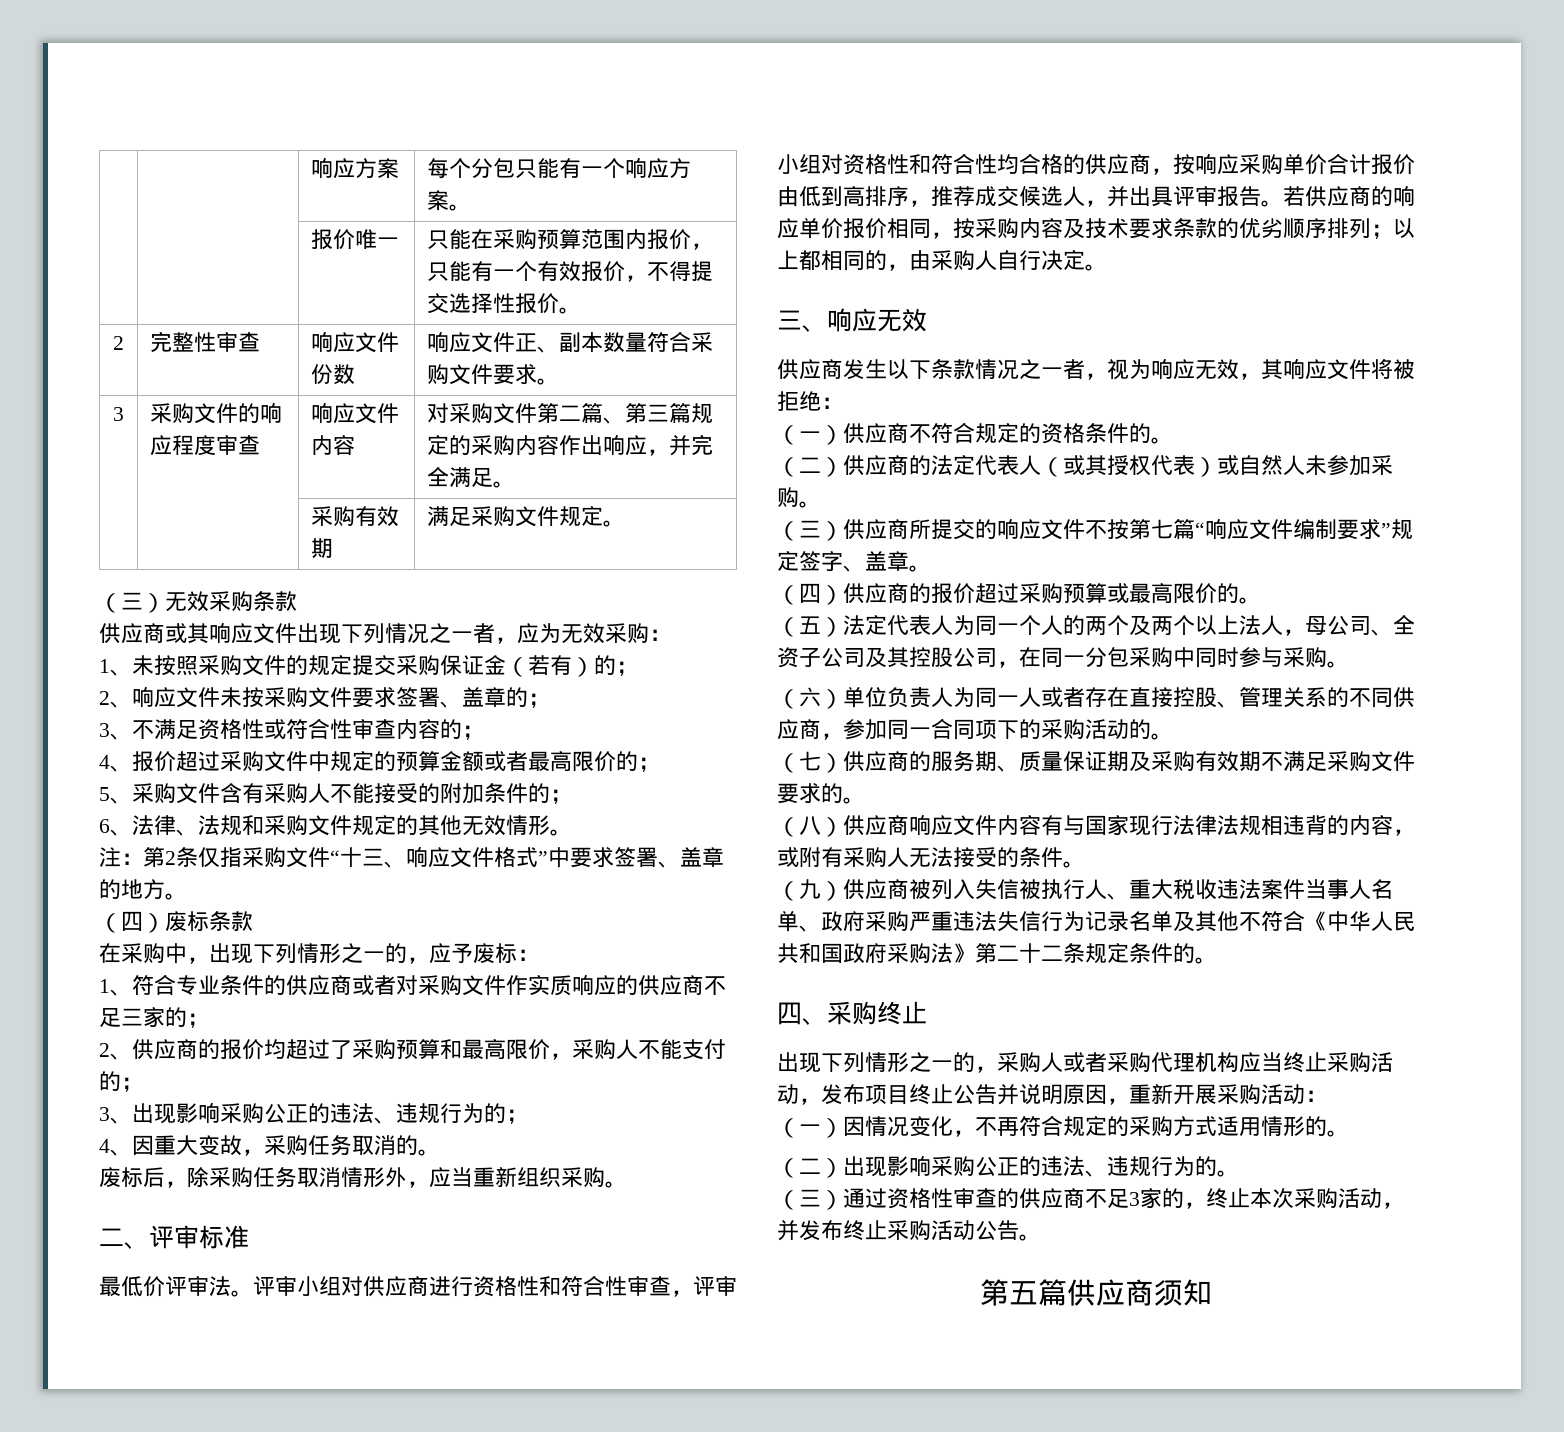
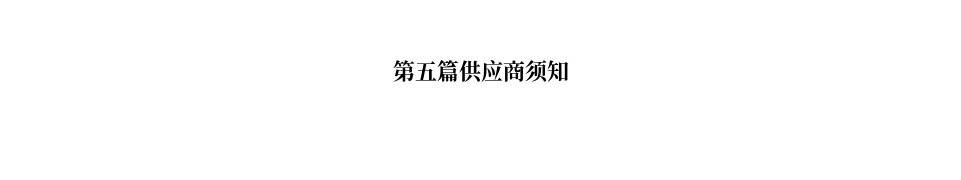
- | | 响应方案 | 每个分包只能有一个响应方案。
- | | 报价唯一 | 只能在采购预算范围内报价，只能有一个有效报价，不得提交选择性报价。
- 2 | 完整性审查 | 响应文件份数 | 响应文件正、副本数量符合采购文件要求。
- 3 | 采购文件的响应程度审查 | 响应文件内容 | 对采购文件第二篇、第三篇规定的采购内容作出响应，并完全满足。
- | | 采购有效期 | 满足采购文件规定。
- （三）无效采购条款
- 供应商或其响应文件出现下列情况之一者，应为无效采购：
- 1、未按照采购文件的规定提交采购保证金（若有）的；
- 2、响应文件未按采购文件要求签署、盖章的；
- 3、不满足资格性或符合性审查内容的；
- 4、报价超过采购文件中规定的预算金额或者最高限价的；
- 5、采购文件含有采购人不能接受的附加条件的；
- 6、法律、法规和采购文件规定的其他无效情形。
- 注：第2条仅指采购文件“十三、响应文件格式”中要求签署、盖章的地方。
- （四）废标条款
- 在采购中，出现下列情形之一的，应予废标：
- 1、符合专业条件的供应商或者对采购文件作实质响应的供应商不足三家的；
- 2、供应商的报价均超过了采购预算和最高限价，采购人不能支付的；
- 3、出现影响采购公正的违法、违规行为的；
- 4、因重大变故，采购任务取消的。
- 废标后，除采购任务取消情形外，应当重新组织采购。
- 二、评审标准
- 最低价评审法。评审小组对供应商进行资格性和符合性审查，评审小组对资格性和符合性均合格的供应商，按响应采购单价合计报价由低到高排序，推荐成交候选人，并出具评审报告。若供应商的响应单价报价相同，按采购内容及技术要求条款的优劣顺序排列；以上都相同的，由采购人自行决定。
- 三、响应无效
- 供应商发生以下条款情况之一者，视为响应无效，其响应文件将被拒绝：
- （一）供应商不符合规定的资格条件的。
- （二）供应商的法定代表人（或其授权代表）或自然人未参加采购。
- （三）供应商所提交的响应文件不按第七篇“响应文件编制要求”规定签字、盖章。
- （四）供应商的报价超过采购预算或最高限价的。
- （五）法定代表人为同一个人的两个及两个以上法人，母公司、全资子公司及其控股公司，在同一分包采购中同时参与采购。
- （六）单位负责人为同一人或者存在直接控股、管理关系的不同供应商，参加同一合同项下的采购活动的。
- （七）供应商的服务期、质量保证期及采购有效期不满足采购文件要求的。
- （八）供应商响应文件内容有与国家现行法律法规相违背的内容，或附有采购人无法接受的条件。
- （九）供应商被列入失信被执行人、重大税收违法案件当事人名单、政府采购严重违法失信行为记录名单及其他不符合《中华人民共和国政府采购法》第二十二条规定条件的。
- 四、采购终止
- 出现下列情形之一的，采购人或者采购代理机构应当终止采购活动，发布项目终止公告并说明原因，重新开展采购活动：
- （一）因情况变化，不再符合规定的采购方式适用情形的。
- （二）出现影响采购公正的违法、违规行为的。
- （三）通过资格性审查的供应商不足3家的，终止本次采购活动，并发布终止采购活动公告。

